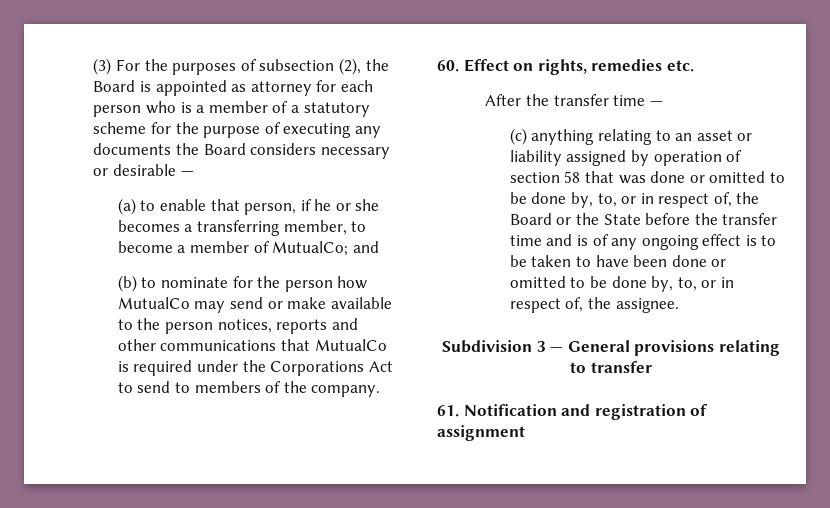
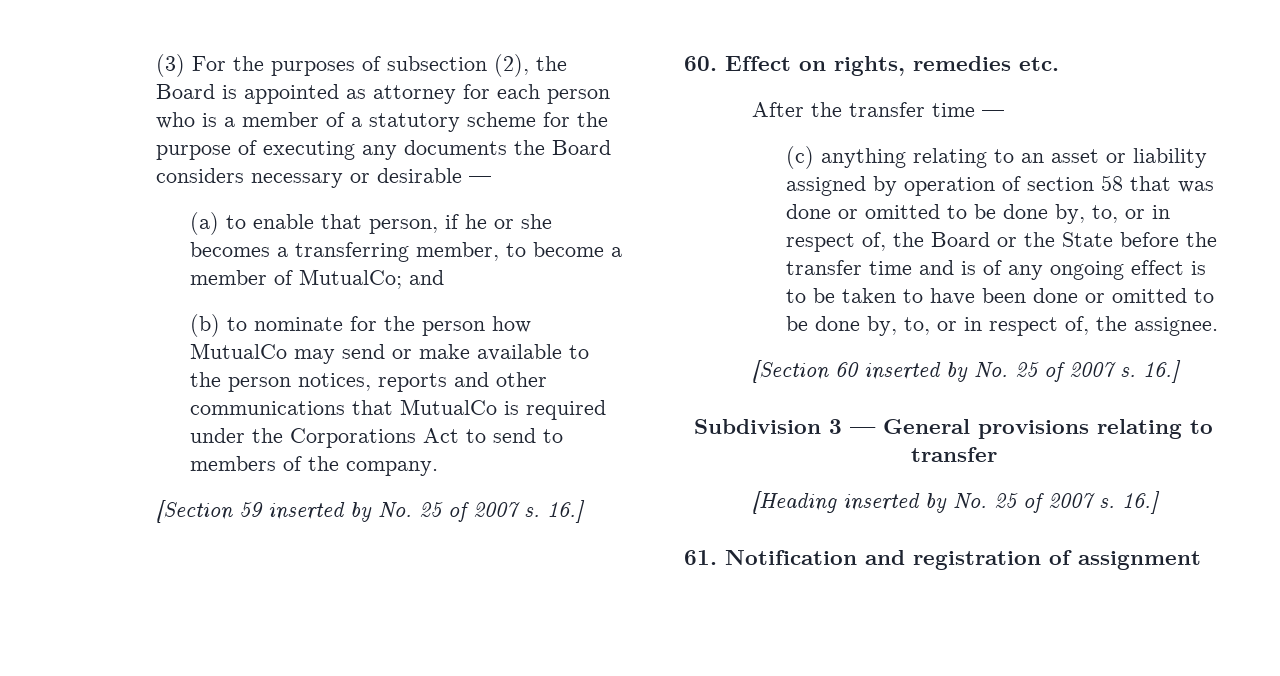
+ [Section 59 inserted by No. 25 of 2007 s. 16.]
+ [Section 60 inserted by No. 25 of 2007 s. 16.]
+ [Heading inserted by No. 25 of 2007 s. 16.]

